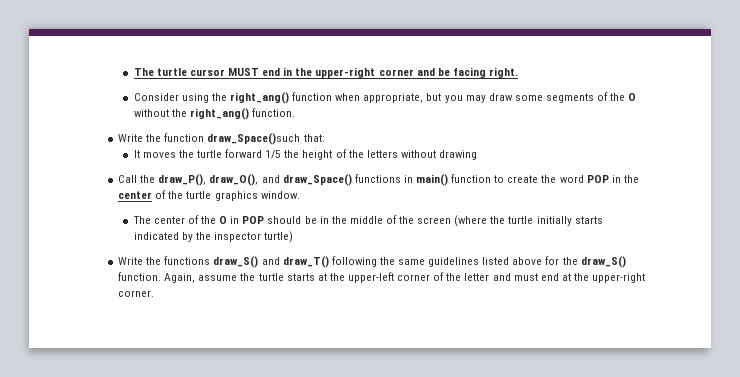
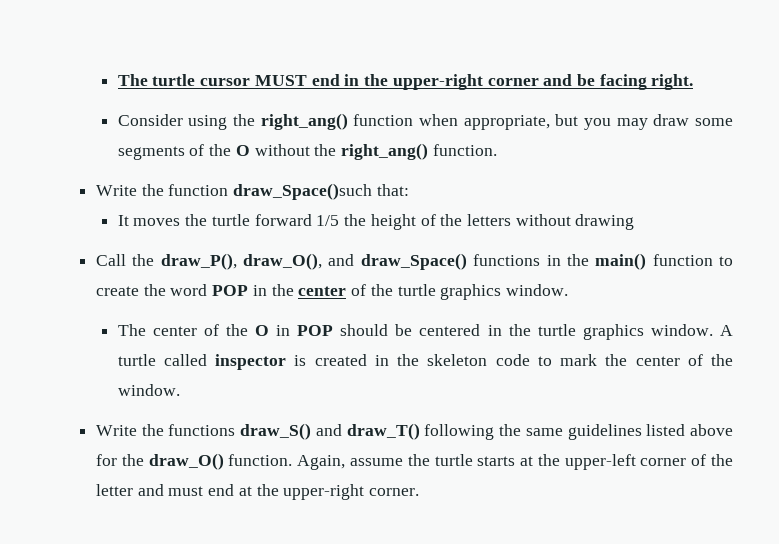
- Call the draw_P(), draw_O(), and draw_Space() functions in main() function to create the word POP in the center of the turtle graphics window.
+ Call the draw_P(), draw_O(), and draw_Space() functions in the main() function to create the word POP in the center of the turtle graphics window.
- The center of the O in POP should be in the middle of the screen (where the turtle initially starts indicated by the inspector turtle)
+ The center of the O in POP should be centered in the turtle graphics window. A turtle called inspector is created in the skeleton code to mark the center of the window.
- Write the functions draw_S() and draw_T() following the same guidelines listed above for the draw_S() function.
+ Write the functions draw_S() and draw_T() following the same guidelines listed above for the draw_O() function.

